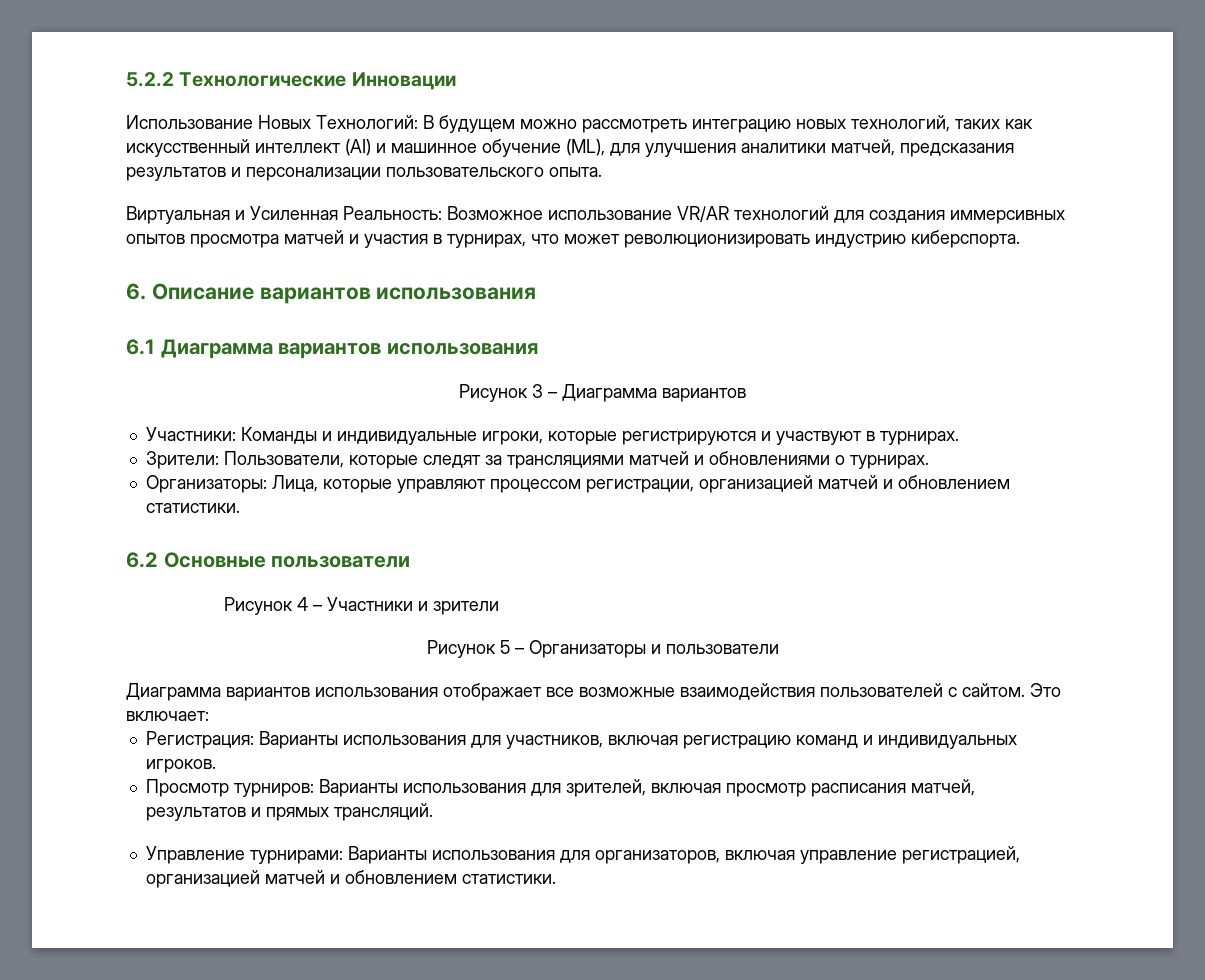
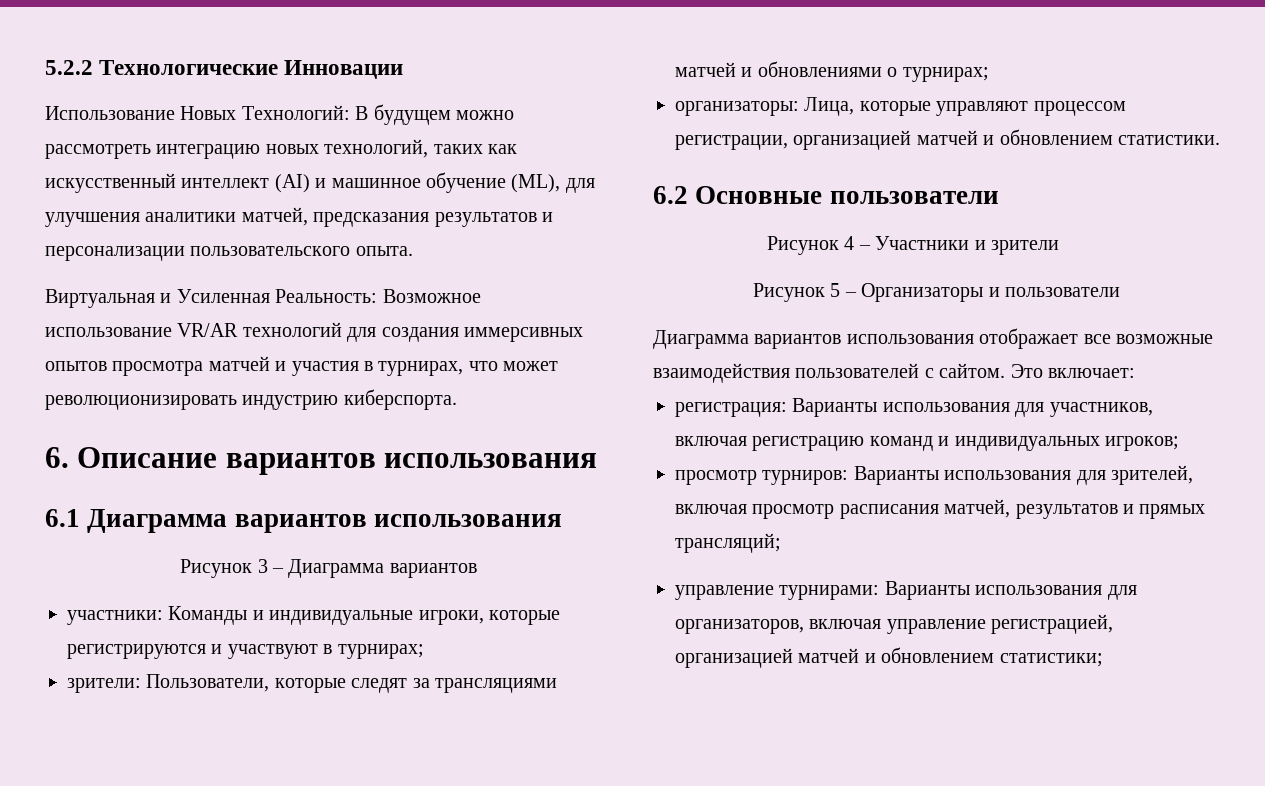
- Участники: Команды и индивидуальные игроки, которые регистрируются и участвуют в турнирах.
- Зрители: Пользователи, которые следят за трансляциями матчей и обновлениями о турнирах.
- Организаторы: Лица, которые управляют процессом регистрации, организацией матчей и обновлением статистики.
+ участники: Команды и индивидуальные игроки, которые регистрируются и участвуют в турнирах;
+ зрители: Пользователи, которые следят за трансляциями матчей и обновлениями о турнирах;
+ организаторы: Лица, которые управляют процессом регистрации, организацией матчей и обновлением статистики.
- Регистрация: Варианты использования для участников, включая регистрацию команд и индивидуальных игроков.
- Просмотр турниров: Варианты использования для зрителей, включая просмотр расписания матчей, результатов и прямых трансляций.
- Управление турнирами: Варианты использования для организаторов, включая управление регистрацией, организацией матчей и обновлением статистики.
+ регистрация: Варианты использования для участников, включая регистрацию команд и индивидуальных игроков;
+ просмотр турниров: Варианты использования для зрителей, включая просмотр расписания матчей, результатов и прямых трансляций;
+ управление турнирами: Варианты использования для организаторов, включая управление регистрацией, организацией матчей и обновлением статистики;

